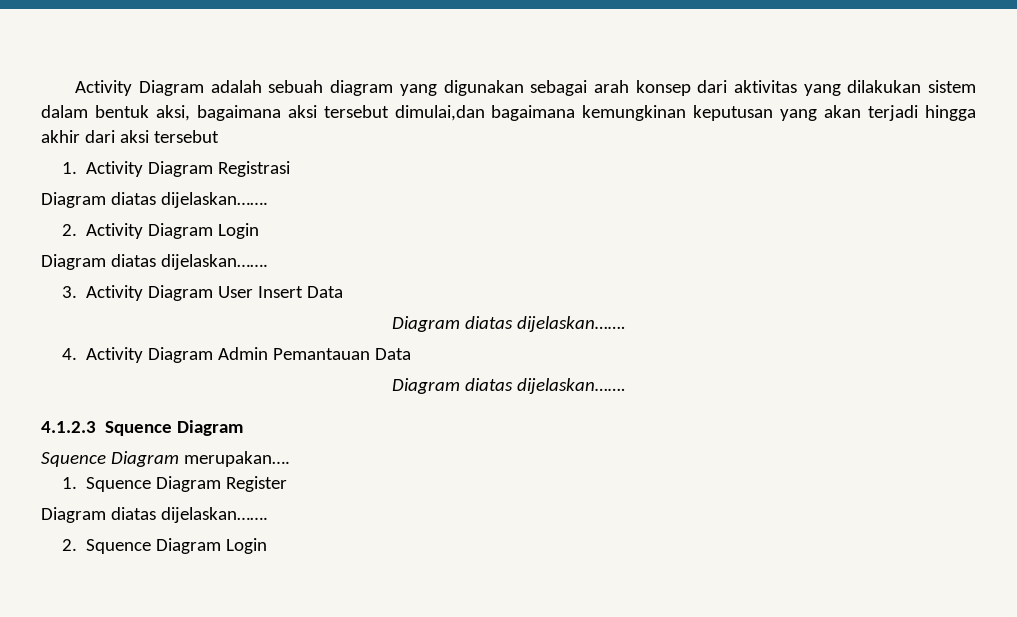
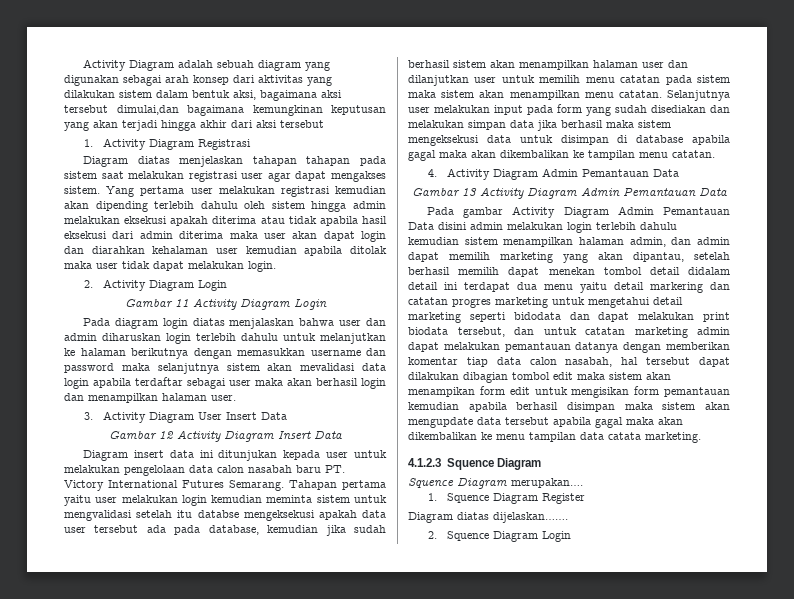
  1. Activity Diagram Registrasi
- Diagram diatas dijelaskan…….
+ Diagram diatas menjelaskan tahapan tahapan pada sistem saat melakukan registrasi user agar dapat mengakses sistem. Yang pertama user melakukan registrasi kemudian akan dipending terlebih dahulu oleh sistem hingga admin melakukan eksekusi apakah diterima atau tidak apabila hasil eksekusi dari admin diterima maka user akan dapat login dan diarahkan kehalaman user kemudian apabila ditolak maka user tidak dapat melakukan login.
  2. Activity Diagram Login
- Diagram diatas dijelaskan…….
+ Gambar 11 Activity Diagram Login
+ Pada diagram login diatas menjalaskan bahwa user dan admin diharuskan login terlebih dahulu untuk melanjutkan ke halaman berikutnya dengan memasukkan username dan password maka selanjutnya sistem akan mevalidasi data login apabila terdaftar sebagai user maka akan berhasil login dan menampilkan halaman user.
  3. Activity Diagram User Insert Data
- Diagram diatas dijelaskan…….
+ Gambar 12 Activity Diagram Insert Data
+ Diagram insert data ini ditunjukan kepada user untuk melakukan pengelolaan data calon nasabah baru PT. Victory International Futures Semarang. Tahapan pertama yaitu user melakukan login kemudian meminta sistem untuk mengvalidasi setelah itu databse mengeksekusi apakah data user tersebut ada pada database, kemudian jika sudah berhasil sistem akan menampilkan halaman user dan dilanjutkan user untuk memilih menu catatan pada sistem maka sistem akan menampilkan menu catatan. Selanjutnya user melakukan input pada form yang sudah disediakan dan melakukan simpan data jika berhasil maka sistem mengeksekusi data untuk disimpan di database apabila gagal maka akan dikembalikan ke tampilan menu catatan.
  4. Activity Diagram Admin Pemantauan Data
- Diagram diatas dijelaskan…….
+ Gambar 13 Activity Diagram Admin Pemantauan Data
+ Pada gambar Activity Diagram Admin Pemantauan Data disini admin melakukan login terlebih dahulu kemudian sistem menampilkan halaman admin, dan admin dapat memilih marketing yang akan dipantau, setelah berhasil memilih dapat menekan tombol detail didalam detail ini terdapat dua menu yaitu detail markering dan catatan progres marketing untuk mengetahui detail marketing seperti bidodata dan dapat melakukan print biodata tersebut, dan untuk catatan marketing admin dapat melakukan pemantauan datanya dengan memberikan komentar tiap data calon nasabah, hal tersebut dapat dilakukan dibagian tombol edit maka sistem akan menampikan form edit untuk mengisikan form pemantauan kemudian apabila berhasil disimpan maka sistem akan mengupdate data tersebut apabila gagal maka akan dikembalikan ke menu tampilan data catata marketing.

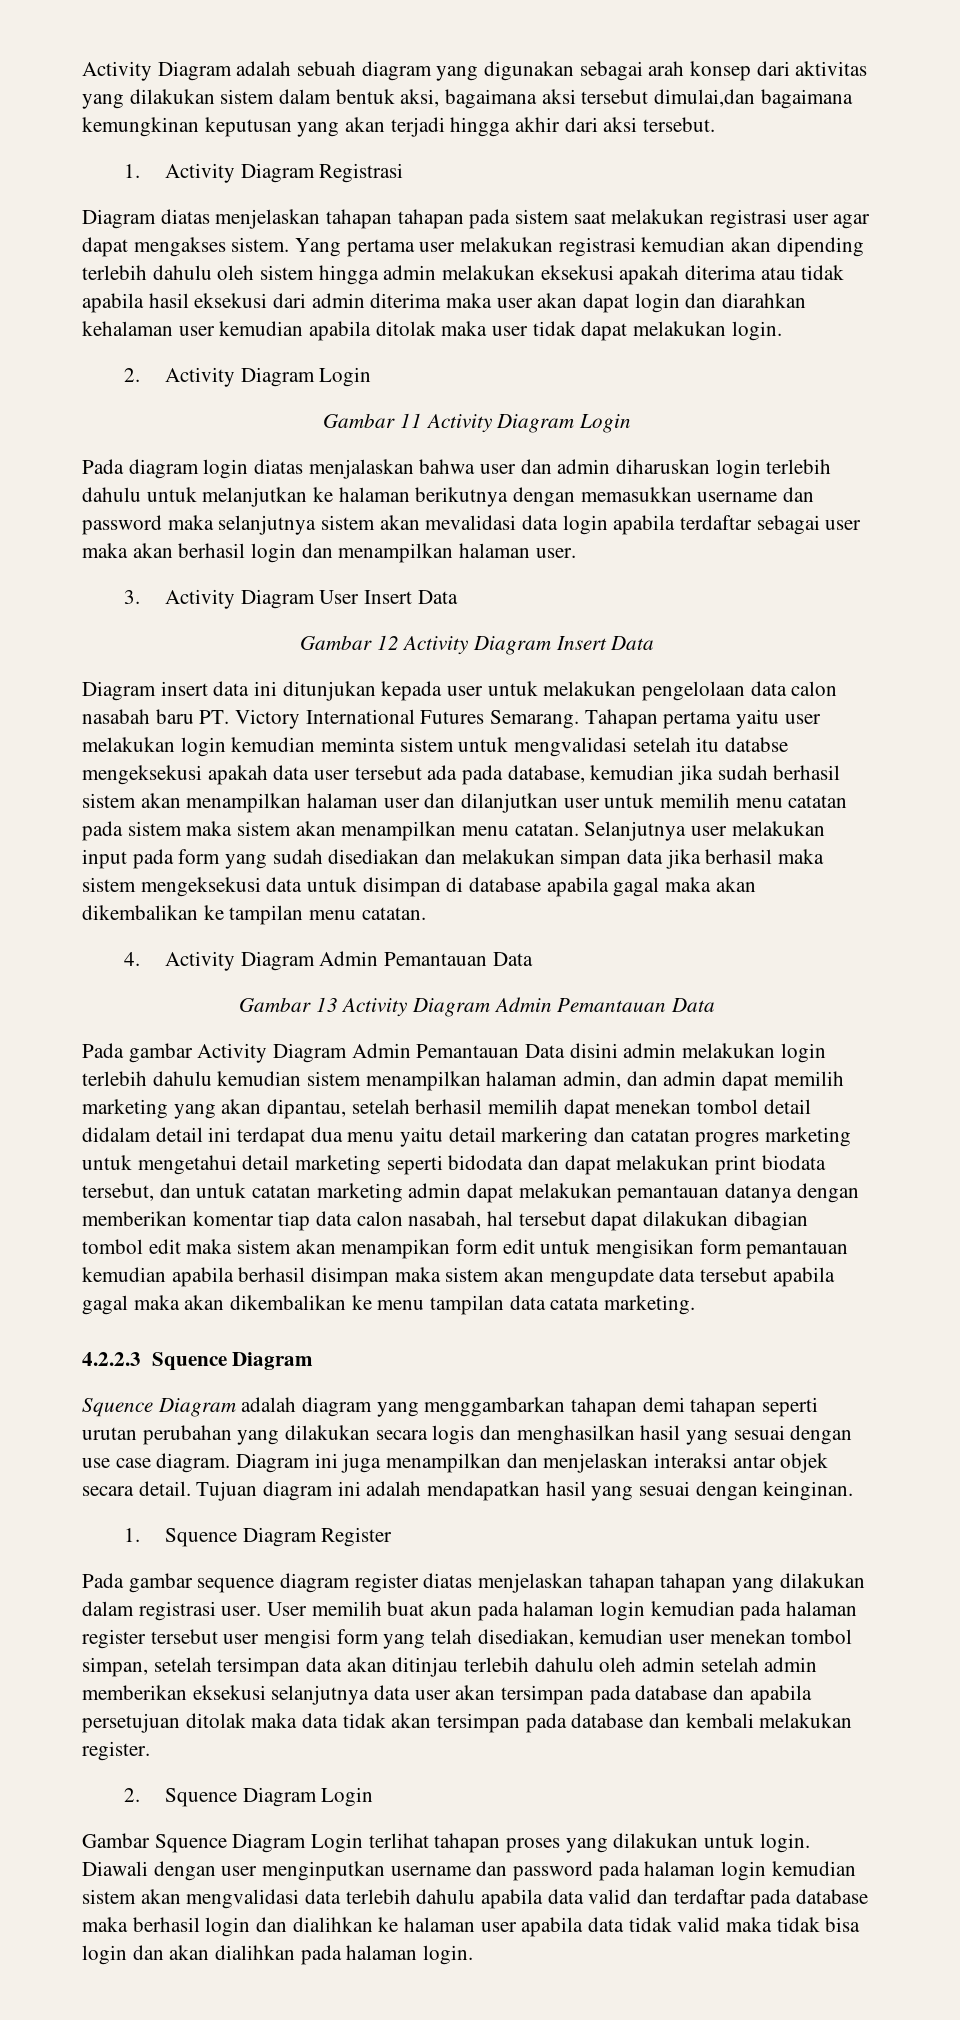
- Activity Diagram adalah sebuah diagram yang digunakan sebagai arah konsep dari aktivitas yang dilakukan sistem dalam bentuk aksi, bagaimana aksi tersebut dimulai,dan bagaimana kemungkinan keputusan yang akan terjadi hingga akhir dari aksi tersebut
+ Activity Diagram adalah sebuah diagram yang digunakan sebagai arah konsep dari aktivitas yang dilakukan sistem dalam bentuk aksi, bagaimana aksi tersebut dimulai,dan bagaimana kemungkinan keputusan yang akan terjadi hingga akhir dari aksi tersebut.
- 4.1.2.3 Squence Diagram
+ 4.2.2.3 Squence Diagram
- Squence Diagram merupakan….
+ Squence Diagram adalah diagram yang menggambarkan tahapan demi tahapan seperti urutan perubahan yang dilakukan secara logis dan menghasilkan hasil yang sesuai dengan use case diagram. Diagram ini juga menampilkan dan menjelaskan interaksi antar objek secara detail. Tujuan diagram ini adalah mendapatkan hasil yang sesuai dengan keinginan.
  1. Squence Diagram Register
- Diagram diatas dijelaskan…….
+ Pada gambar sequence diagram register diatas menjelaskan tahapan tahapan yang dilakukan dalam registrasi user. User memilih buat akun pada halaman login kemudian pada halaman register tersebut user mengisi form yang telah disediakan, kemudian user menekan tombol simpan, setelah tersimpan data akan ditinjau terlebih dahulu oleh admin setelah admin memberikan eksekusi selanjutnya data user akan tersimpan pada database dan apabila persetujuan ditolak maka data tidak akan tersimpan pada database dan kembali melakukan register.
  2. Squence Diagram Login
+ Gambar Squence Diagram Login terlihat tahapan proses yang dilakukan untuk login. Diawali dengan user menginputkan username dan password pada halaman login kemudian sistem akan mengvalidasi data terlebih dahulu apabila data valid dan terdaftar pada database maka berhasil login dan dialihkan ke halaman user apabila data tidak valid maka tidak bisa login dan akan dialihkan pada halaman login.

